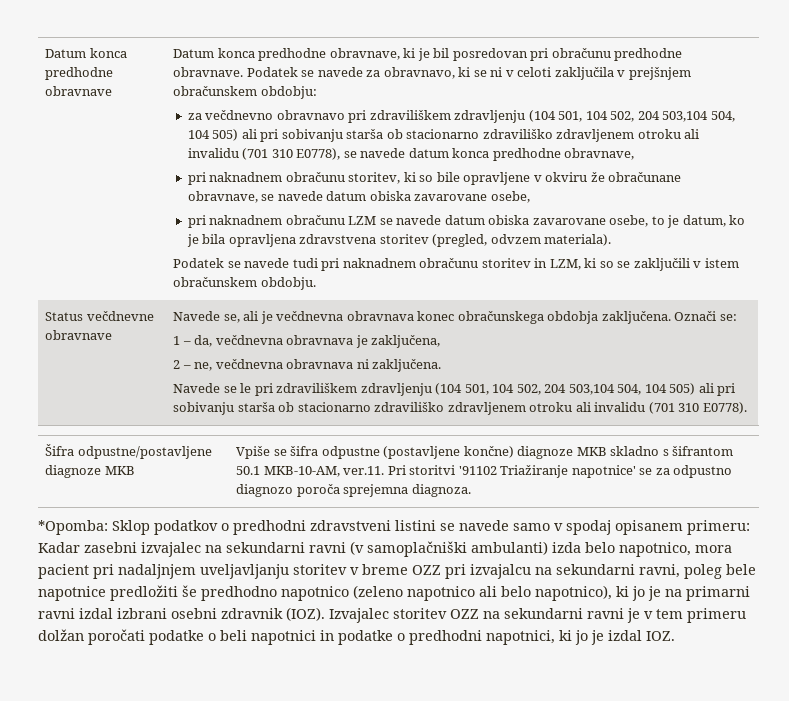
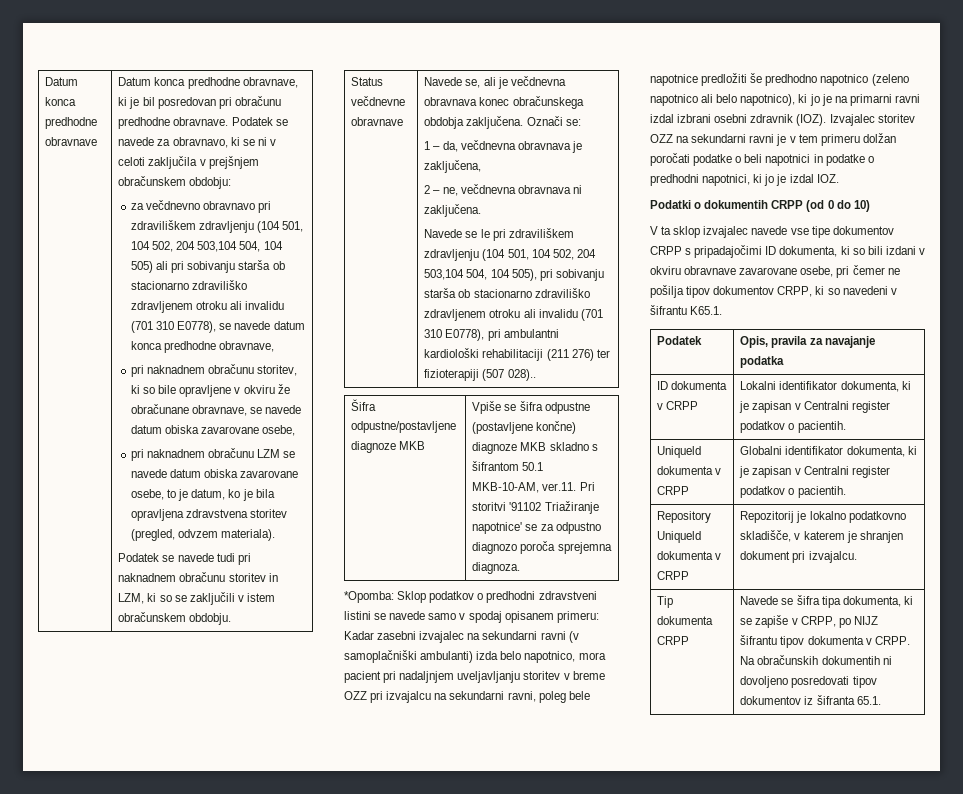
- Navede se le pri zdraviliškem zdravljenju (104 501, 104 502, 204 503,104 504, 104 505) ali pri sobivanju starša ob stacionarno zdraviliško zdravljenem otroku ali invalidu (701 310 E0778).
+ Navede se le pri zdraviliškem zdravljenju (104 501, 104 502, 204 503,104 504, 104 505), pri sobivanju starša ob stacionarno zdraviliško zdravljenem otroku ali invalidu (701 310 E0778), pri ambulantni kardiološki rehabilitaciji (211 276) ter fizioterapiji (507 028)..
+ Podatki o dokumentih CRPP (od 0 do 10)
+ V ta sklop izvajalec navede vse tipe dokumentov CRPP s pripadajočimi ID dokumenta, ki so bili izdani v okviru obravnave zavarovane osebe, pri čemer ne pošilja tipov dokumentov CRPP, ki so navedeni v šifrantu K65.1.
+ Podatek | Opis, pravila za navajanje podatka
+ ID dokumenta v CRPP | Lokalni identifikator dokumenta, ki je zapisan v Centralni register podatkov o pacientih.
+ Uniqueld dokumenta v CRPP | Globalni identifikator dokumenta, ki je zapisan v Centralni register podatkov o pacientih.
+ Repository Uniqueld dokumenta v CRPP | Repozitorij je lokalno podatkovno skladišče, v katerem je shranjen dokument pri izvajalcu.
+ Tip dokumenta CRPP | Navede se šifra tipa dokumenta, ki se zapiše v CRPP, po NIJZ šifrantu tipov dokumenta v CRPP. Na obračunskih dokumentih ni dovoljeno posredovati tipov dokumentov iz šifranta 65.1.

